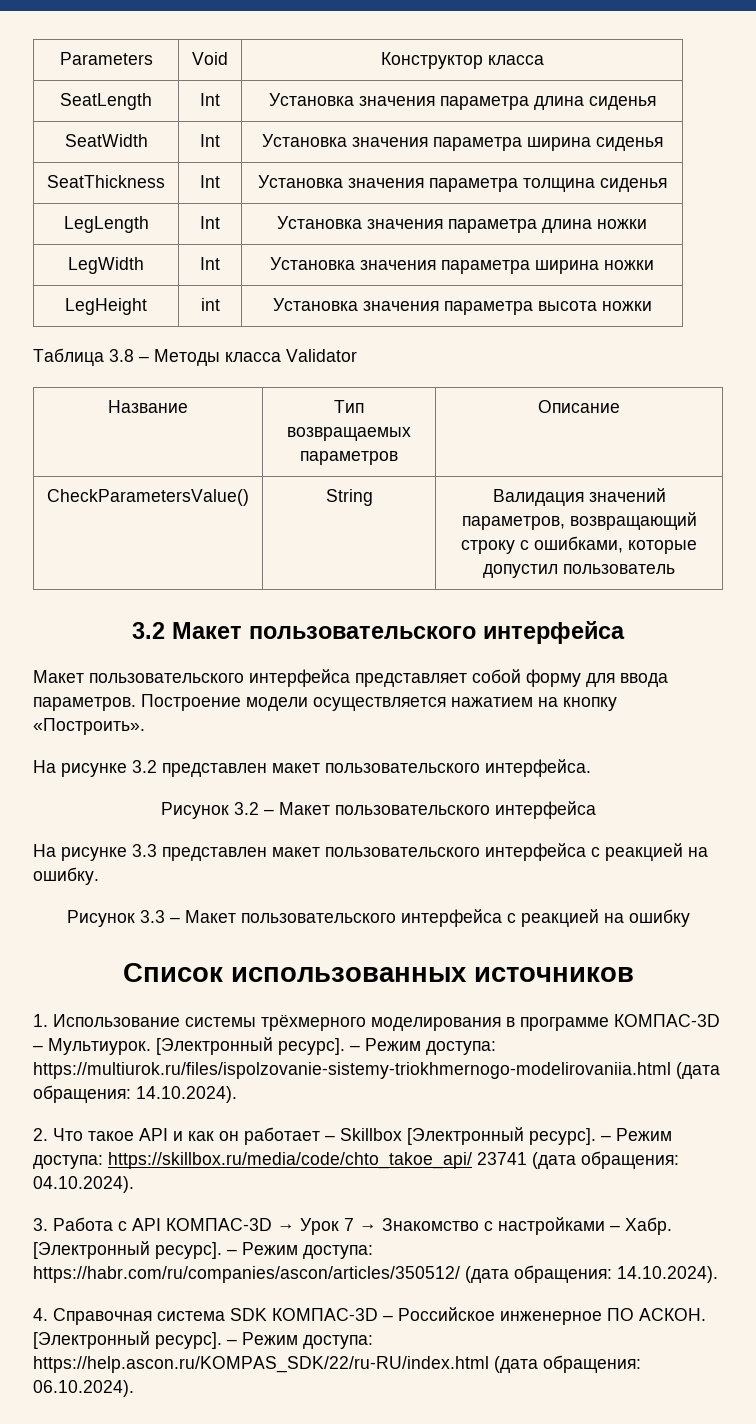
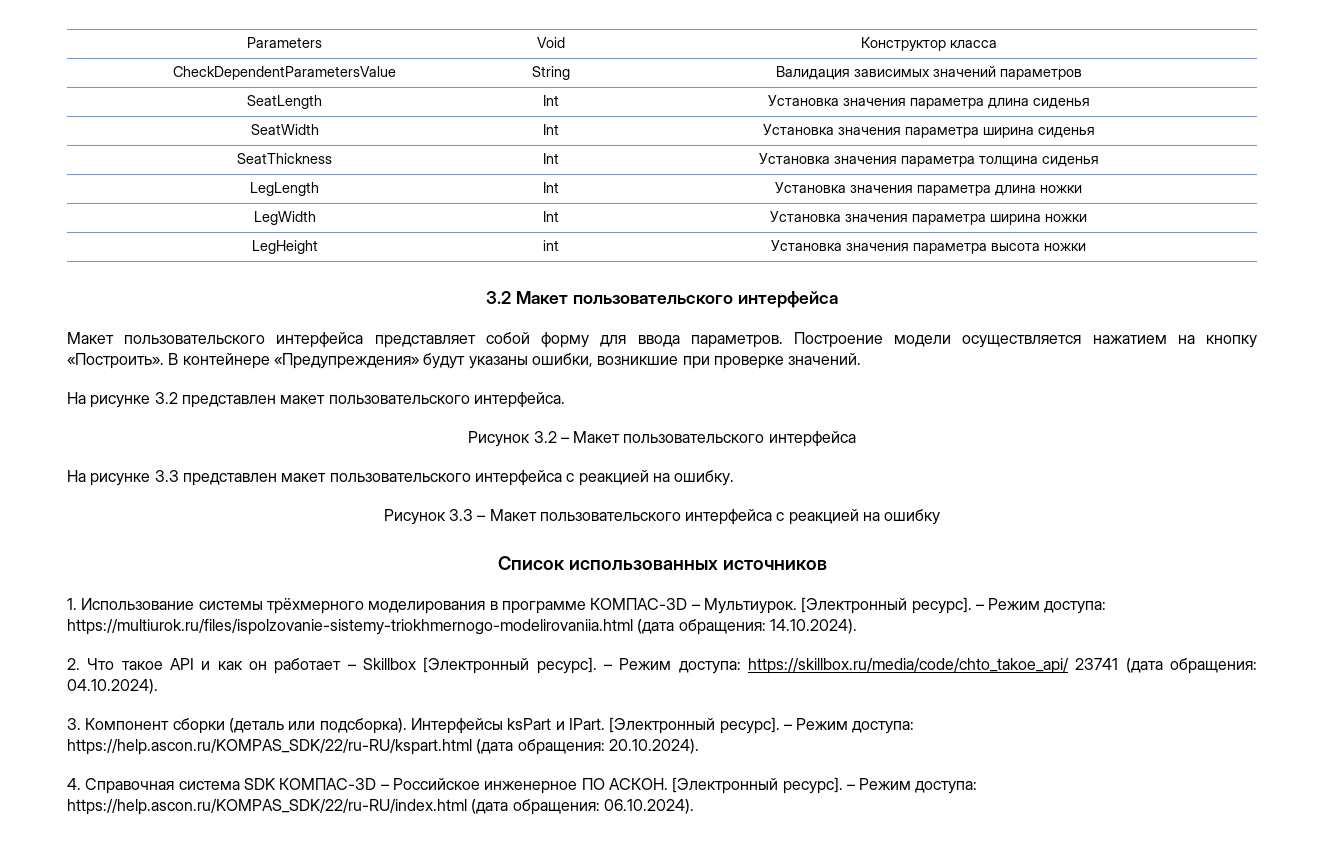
+ CheckDependentParametersValue | String | Валидация зависимых значений параметров
- Таблица 3.8 – Методы класса Validator
- Название | Тип возвращаемых параметров | Описание
- CheckParametersValue() | String | Валидация значений параметров, возвращающий строку с ошибками, которые допустил пользователь
+ В контейнере «Предупреждения» будут указаны ошибки, возникшие при проверке значений.
- 3. Работа с API КОМПАС-3D → Урок 7 → Знакомство с настройками – Хабр. [Электронный ресурс]. – Режим доступа: https://habr.com/ru/companies/ascon/articles/350512/ (дата обращения: 14.10.2024).
+ 3. Компонент сборки (деталь или подсборка). Интерфейсы ksPart и IPart. [Электронный ресурс]. – Режим доступа: https://help.ascon.ru/KOMPAS_SDK/22/ru-RU/kspart.html (дата обращения: 20.10.2024).

